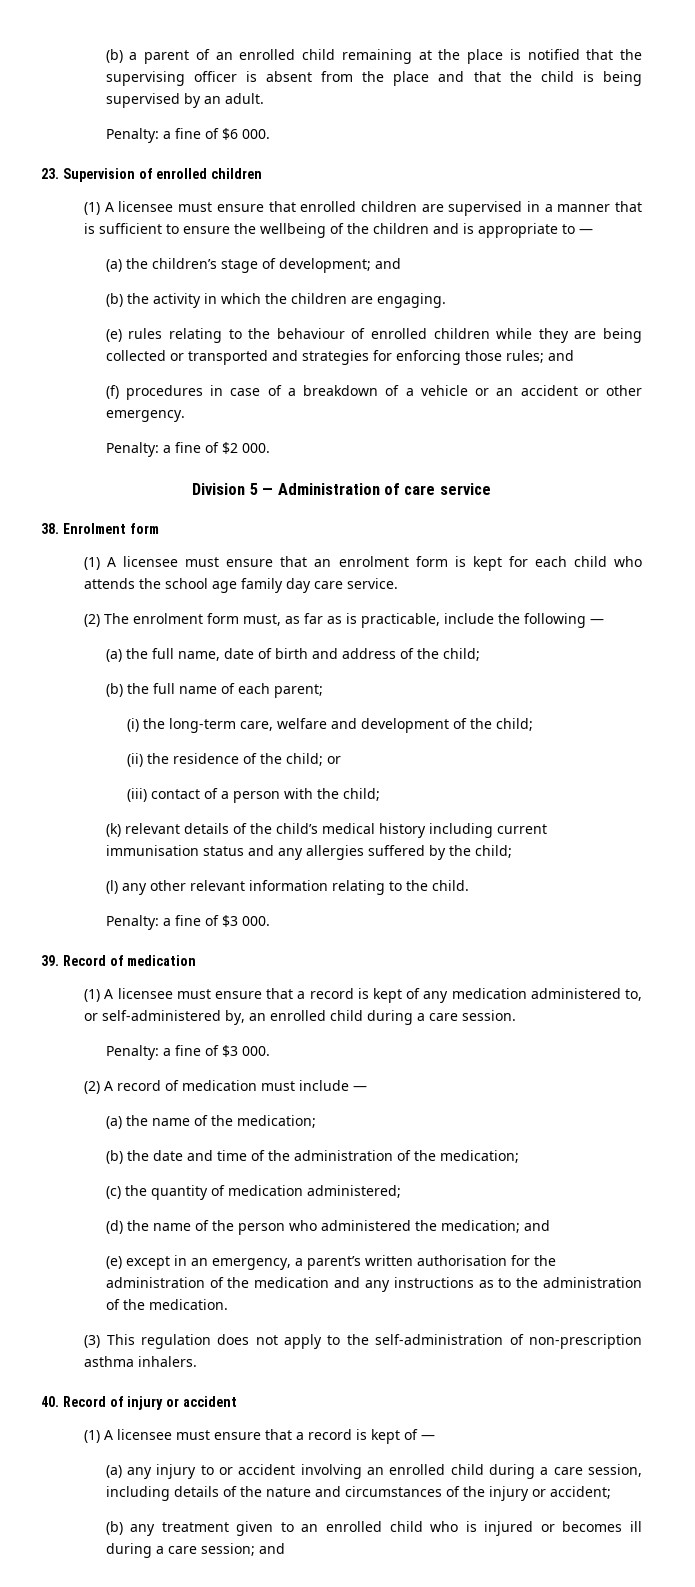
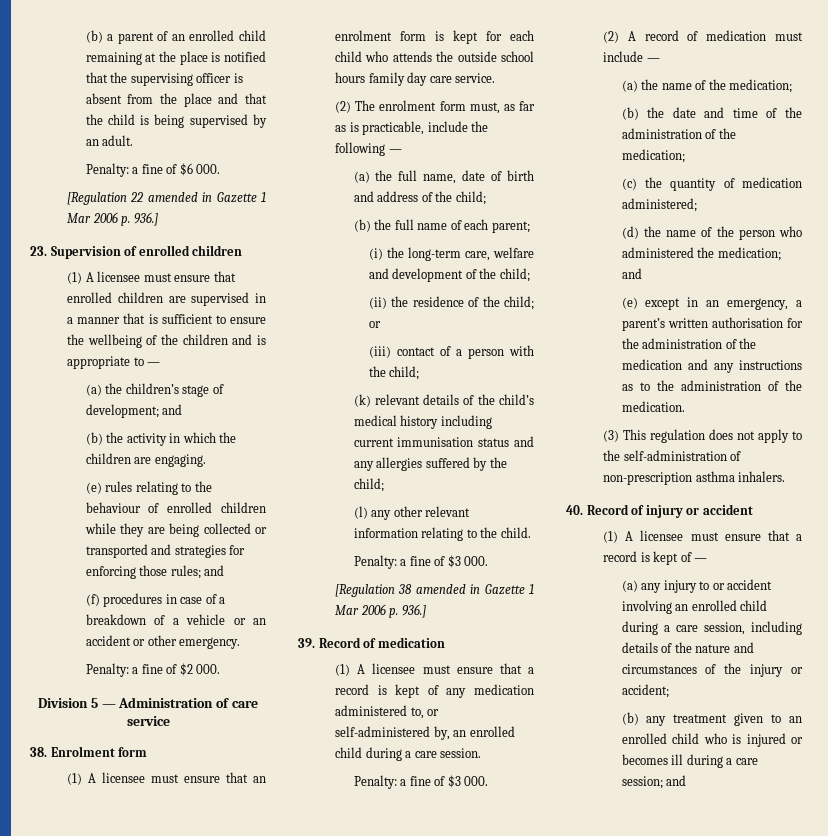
+ [Regulation 22 amended in Gazette 1 Mar 2006 p. 936.]
- (1) A licensee must ensure that an enrolment form is kept for each child who attends the school age family day care service.
+ (1) A licensee must ensure that an enrolment form is kept for each child who attends the outside school hours family day care service.
+ [Regulation 38 amended in Gazette 1 Mar 2006 p. 936.]

